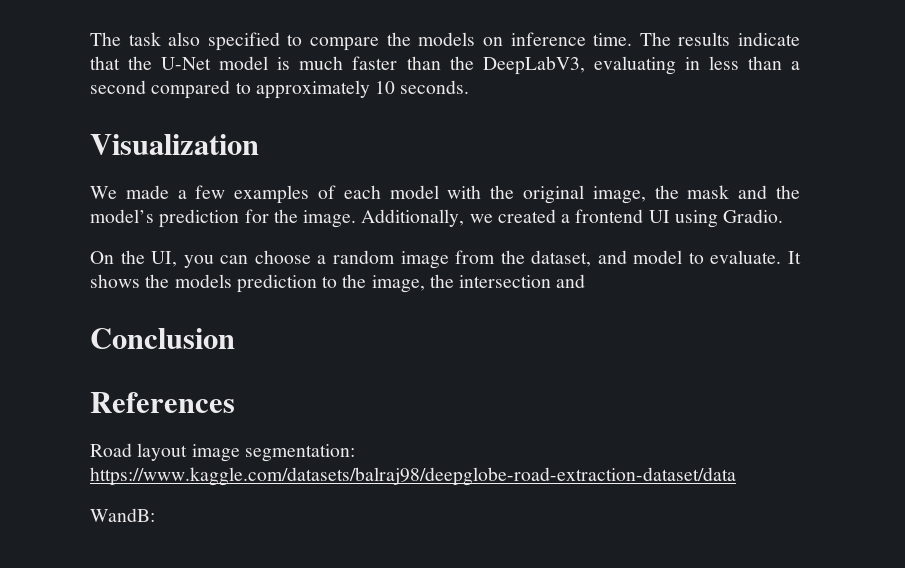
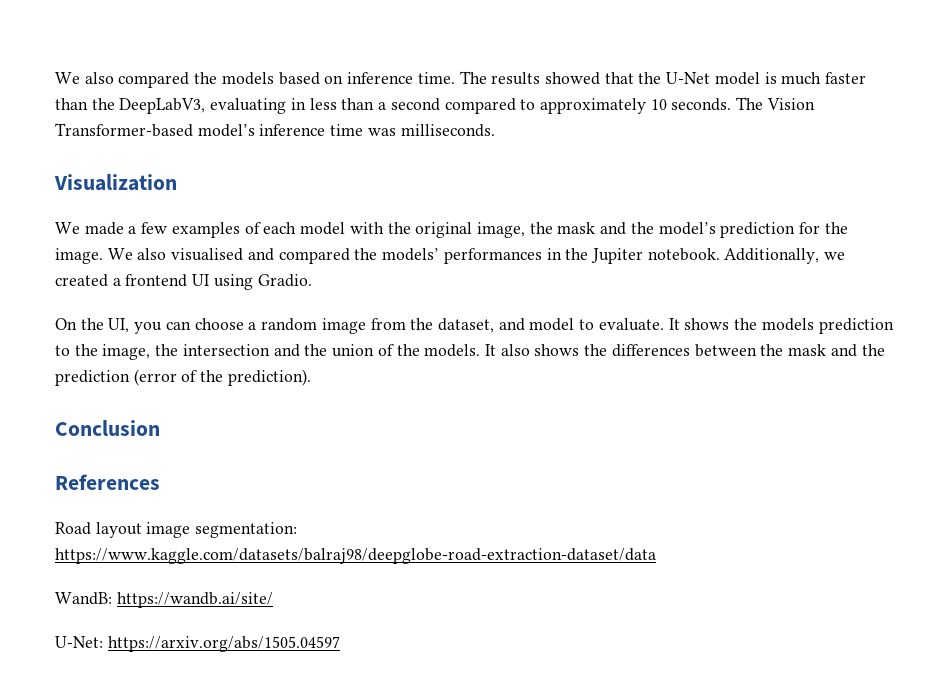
- The task also specified to compare the models on inference time.
+ We also compared the models based on inference time.
- The results indicate that the U-Net model is much faster than the DeepLabV3, evaluating in less than a second compared to approximately 10 seconds.
+ The results showed that the U-Net model is much faster than the DeepLabV3, evaluating in less than a second compared to approximately 10 seconds. The Vision Transformer-based model’s inference time was milliseconds.
+ We also visualised and compared the models’ performances in the Jupiter notebook.
- It shows the models prediction to the image, the intersection and
+ It shows the models prediction to the image, the intersection and the union of the models. It also shows the differences between the mask and the prediction (error of the prediction).
- WandB:
+ WandB: https://wandb.ai/site/
+ U-Net: https://arxiv.org/abs/1505.04597

